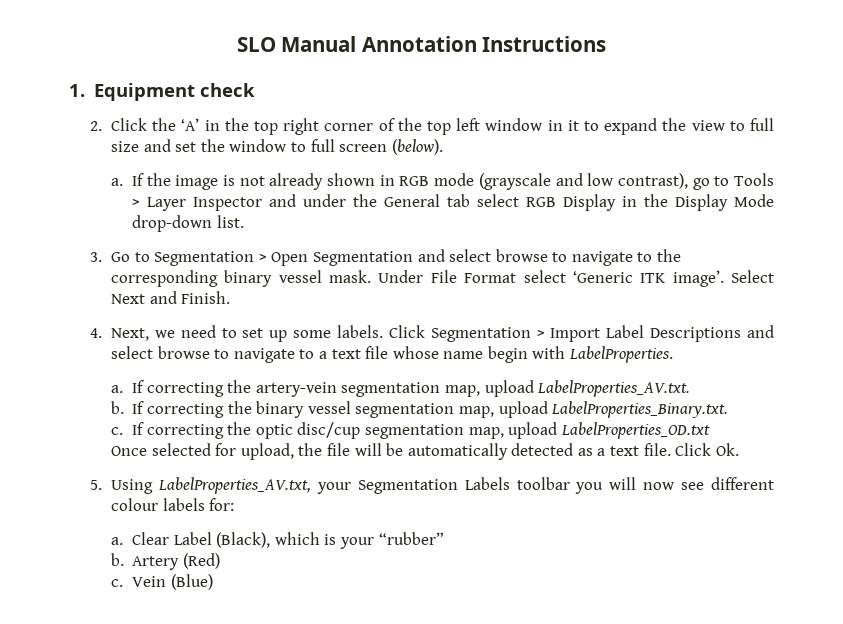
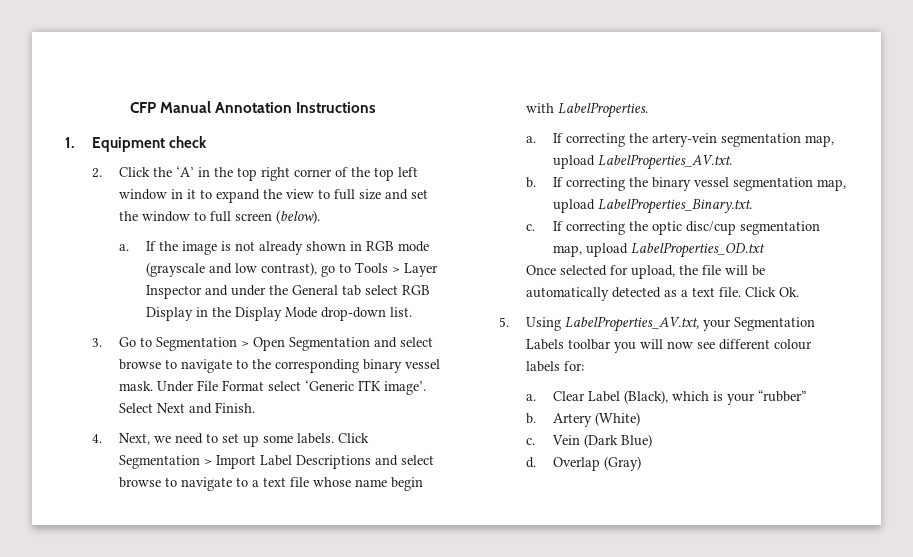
- SLO Manual Annotation Instructions
+ CFP Manual Annotation Instructions
- Artery (Red)
+ Artery (White)
- Vein (Blue)
+ Vein (Dark Blue)
+ d. Overlap (Gray)

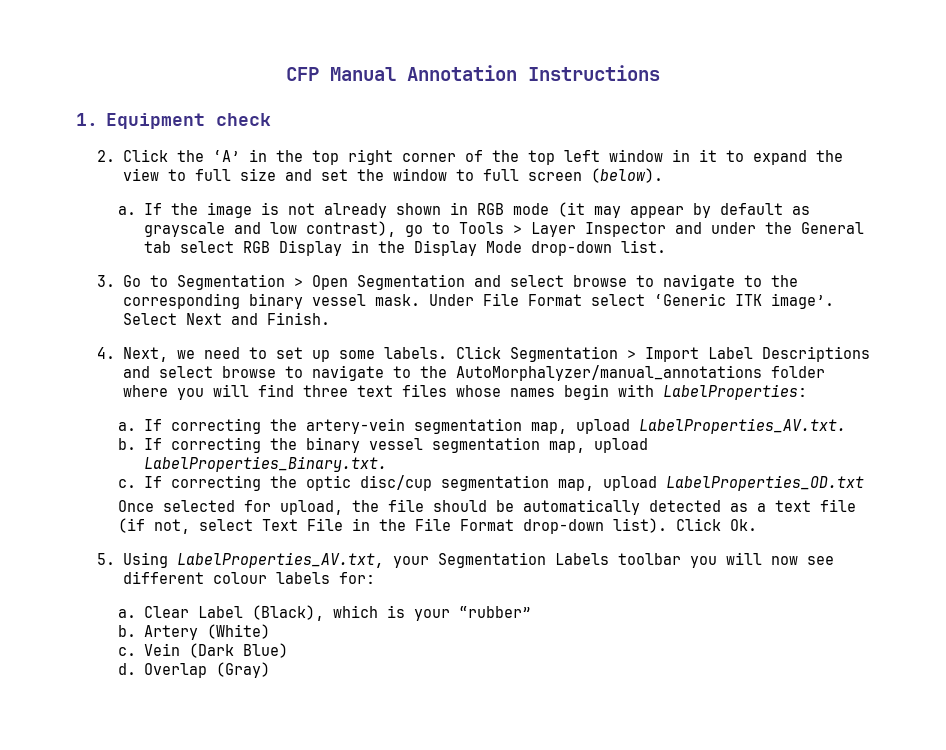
- If the image is not already shown in RGB mode (grayscale and low contrast), go to Tools > Layer Inspector and under the General tab select RGB Display in the Display Mode drop-down list.
+ If the image is not already shown in RGB mode (it may appear by default as grayscale and low contrast), go to Tools > Layer Inspector and under the General tab select RGB Display in the Display Mode drop-down list.
- Click Segmentation > Import Label Descriptions and select browse to navigate to a text file whose name begin with LabelProperties.
+ Click Segmentation > Import Label Descriptions and select browse to navigate to the AutoMorphalyzer/manual_annotations folder where you will find three text files whose names begin with LabelProperties:
- Once selected for upload, the file will be automatically detected as a text file.
+ Once selected for upload, the file should be automatically detected as a text file (if not, select Text File in the File Format drop-down list).

